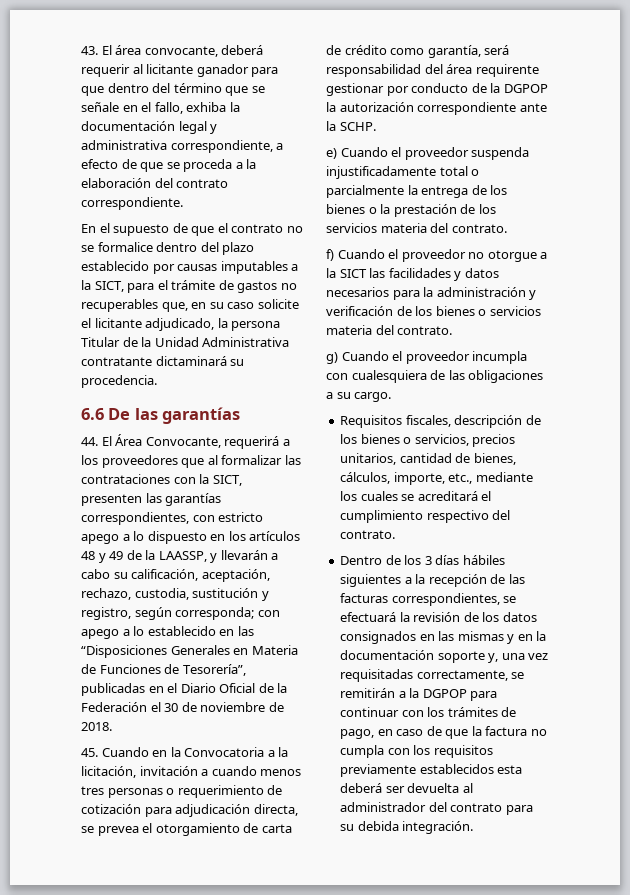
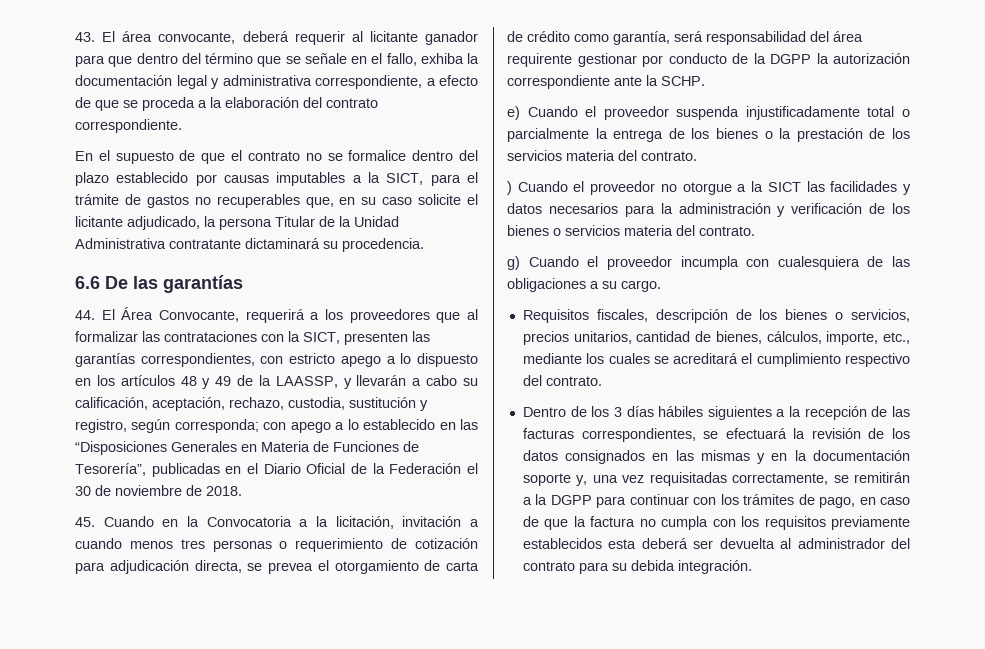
- 45. Cuando en la Convocatoria a la licitación, invitación a cuando menos tres personas o requerimiento de cotización para adjudicación directa, se prevea el otorgamiento de carta de crédito como garantía, será responsabilidad del área requirente gestionar por conducto de la DGPOP la autorización correspondiente ante la SCHP.
+ 45. Cuando en la Convocatoria a la licitación, invitación a cuando menos tres personas o requerimiento de cotización para adjudicación directa, se prevea el otorgamiento de carta de crédito como garantía, será responsabilidad del área requirente gestionar por conducto de la DGPP la autorización correspondiente ante la SCHP.
- f) Cuando el proveedor no otorgue a la SICT las facilidades y datos necesarios para la administración y verificación de los bienes o servicios materia del contrato.
+ ) Cuando el proveedor no otorgue a la SICT las facilidades y datos necesarios para la administración y verificación de los bienes o servicios materia del contrato.
- Dentro de los 3 días hábiles siguientes a la recepción de las facturas correspondientes, se efectuará la revisión de los datos consignados en las mismas y en la documentación soporte y, una vez requisitadas correctamente, se remitirán a la DGPOP para continuar con los trámites de pago, en caso de que la factura no cumpla con los requisitos previamente establecidos esta deberá ser devuelta al administrador del contrato para su debida integración.
+ Dentro de los 3 días hábiles siguientes a la recepción de las facturas correspondientes, se efectuará la revisión de los datos consignados en las mismas y en la documentación soporte y, una vez requisitadas correctamente, se remitirán a la DGPP para continuar con los trámites de pago, en caso de que la factura no cumpla con los requisitos previamente establecidos esta deberá ser devuelta al administrador del contrato para su debida integración.

